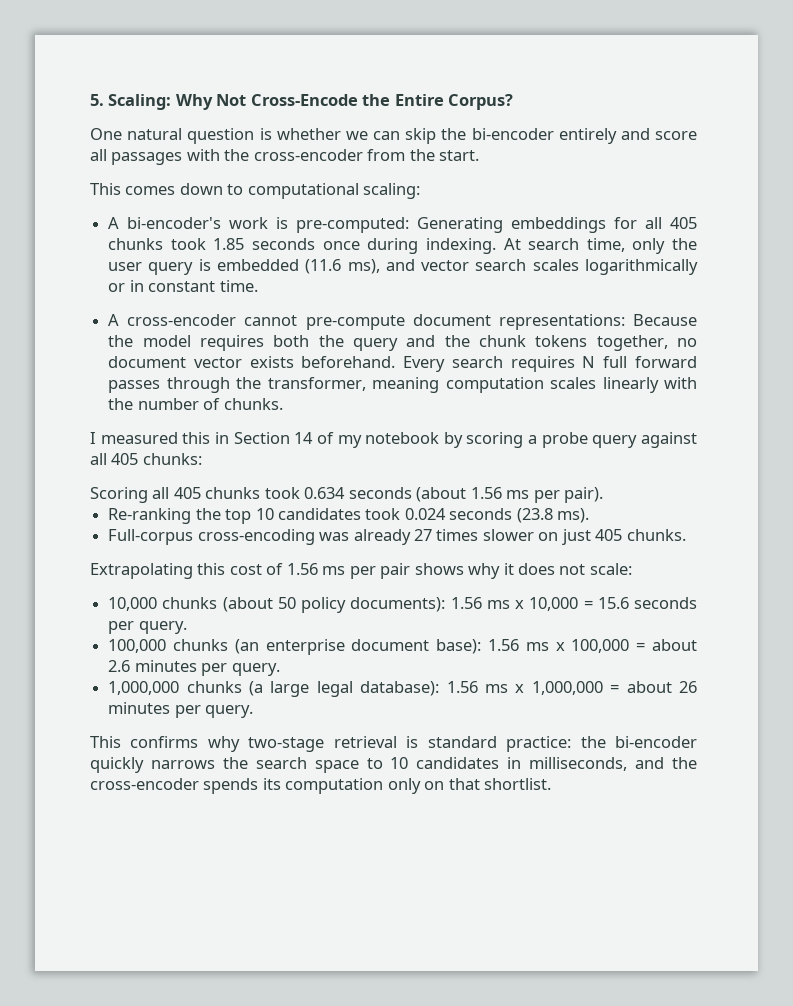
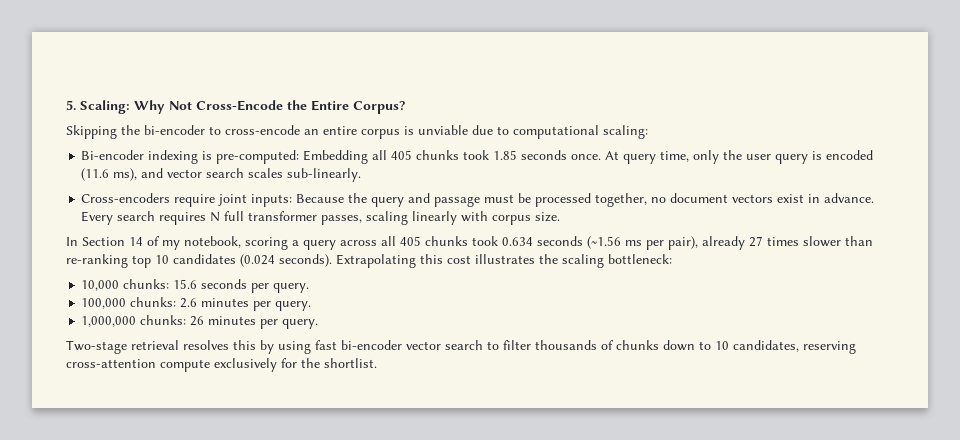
- One natural question is whether we can skip the bi-encoder entirely and score all passages with the cross-encoder from the start.
- This comes down to computational scaling:
- A bi-encoder's work is pre-computed: Generating embeddings for all 405 chunks took 1.85 seconds once during indexing. At search time, only the user query is embedded (11.6 ms), and vector search scales logarithmically or in constant time.
- A cross-encoder cannot pre-compute document representations: Because the model requires both the query and the chunk tokens together, no document vector exists beforehand.
+ Skipping the bi-encoder to cross-encode an entire corpus is unviable due to computational scaling:
+ Bi-encoder indexing is pre-computed: Embedding all 405 chunks took 1.85 seconds once. At query time, only the user query is encoded (11.6 ms), and vector search scales sub-linearly.
+ Cross-encoders require joint inputs: Because the query and passage must be processed together, no document vectors exist in advance.
- Every search requires N full forward passes through the transformer, meaning computation scales linearly with the number of chunks.
- I measured this in Section 14 of my notebook by scoring a probe query against all 405 chunks:
- Scoring all 405 chunks took 0.634 seconds (about 1.56 ms per pair).
- Re-ranking the top 10 candidates took 0.024 seconds (23.8 ms).
- Full-corpus cross-encoding was already 27 times slower on just 405 chunks.
- Extrapolating this cost of 1.56 ms per pair shows why it does not scale:
- 10,000 chunks (about 50 policy documents): 1.56 ms x 10,000 = 15.6 seconds per query.
+ Every search requires N full transformer passes, scaling linearly with corpus size.
+ In Section 14 of my notebook, scoring a query across all 405 chunks took 0.634 seconds (~1.56 ms per pair), already 27 times slower than re-ranking top 10 candidates (0.024 seconds). Extrapolating this cost illustrates the scaling bottleneck:
+ 10,000 chunks: 15.6 seconds per query.
- 100,000 chunks (an enterprise document base): 1.56 ms x 100,000 = about 2.6 minutes per query.
+ 100,000 chunks: 2.6 minutes per query.
- 1,000,000 chunks (a large legal database): 1.56 ms x 1,000,000 = about 26 minutes per query.
- This confirms why two-stage retrieval is standard practice: the bi-encoder quickly narrows the search space to 10 candidates in milliseconds, and the cross-encoder spends its computation only on that shortlist.
+ 1,000,000 chunks: 26 minutes per query.
+ Two-stage retrieval resolves this by using fast bi-encoder vector search to filter thousands of chunks down to 10 candidates, reserving cross-attention compute exclusively for the shortlist.

